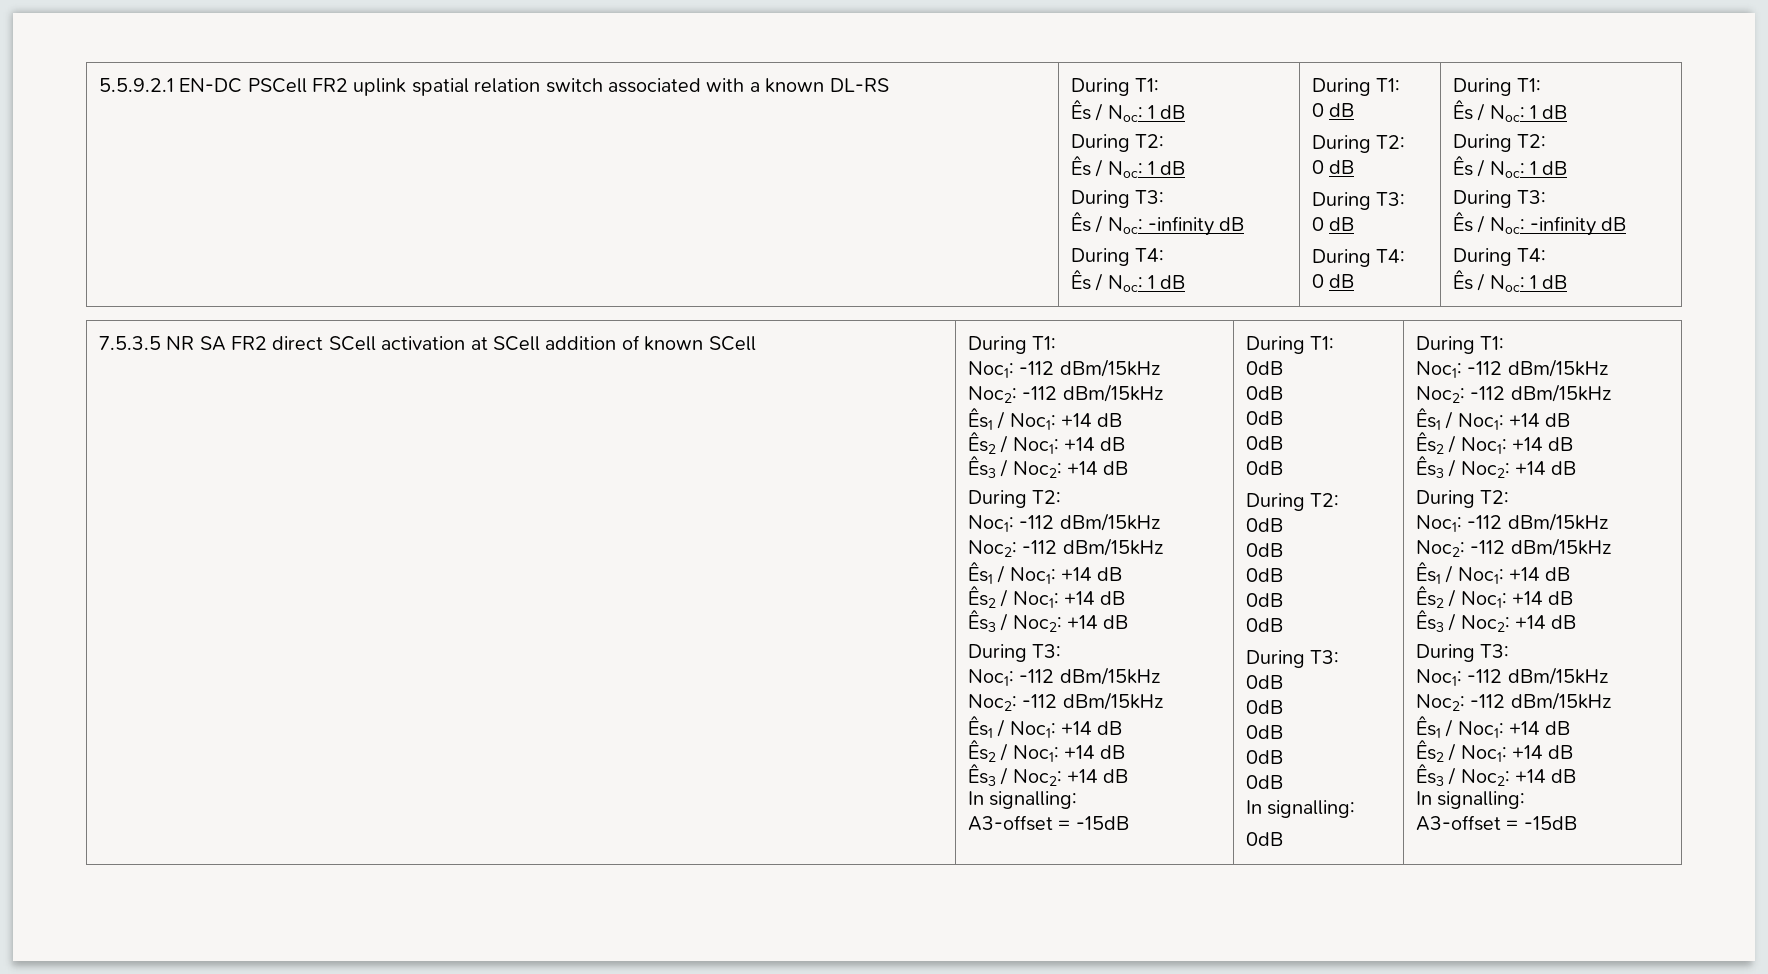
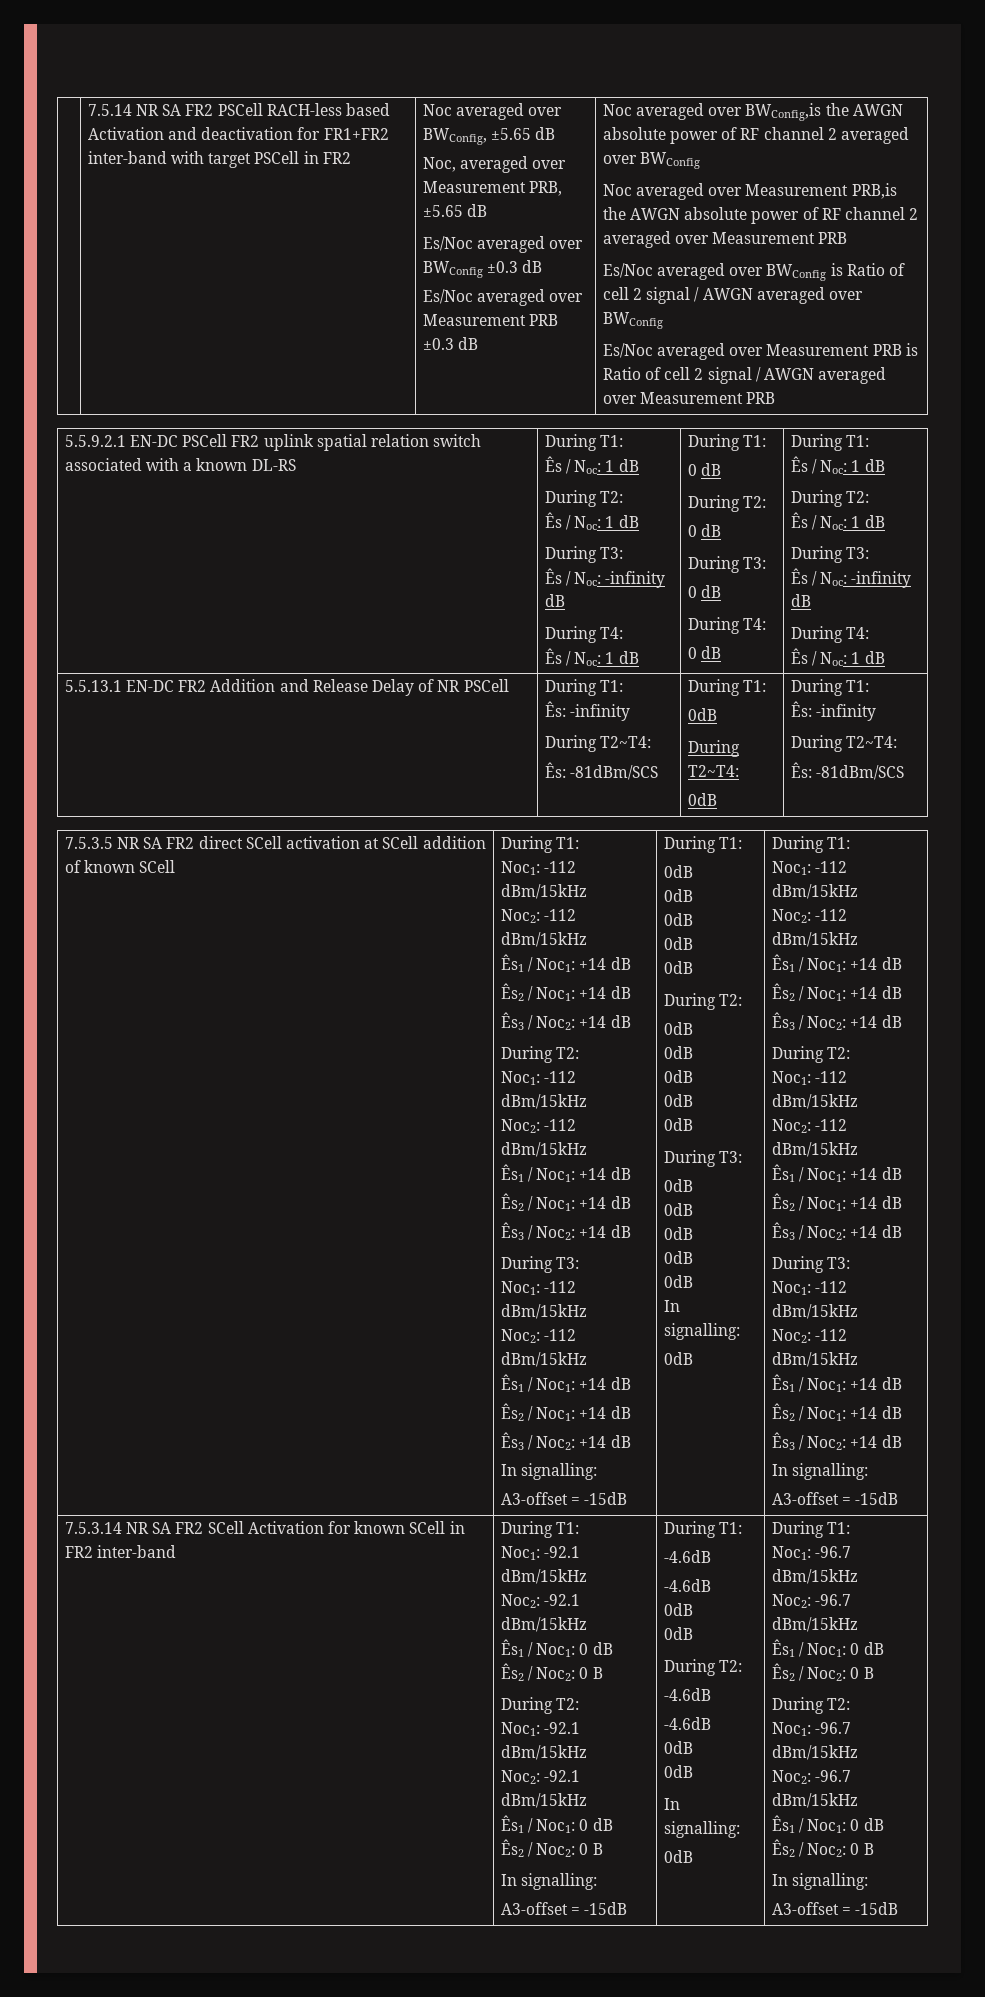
+ 7.5.14 NR SA FR2 PSCell RACH-less based Activation and deactivation for FR1+FR2 inter-band with target PSCell in FR2 | Noc averaged over BWConfig, ±5.65 dB
+ Noc, averaged over Measurement PRB, ±5.65 dB
+ Es/Noc averaged over BWConfig ±0.3 dB
+ Es/Noc averaged over Measurement PRB ±0.3 dB | Noc averaged over BWConfig,is the AWGN absolute power of RF channel 2 averaged over BWConfig
+ Noc averaged over Measurement PRB,is the AWGN absolute power of RF channel 2 averaged over Measurement PRB
+ Es/Noc averaged over BWConfig is Ratio of cell 2 signal / AWGN averaged over BWConfig
+ Es/Noc averaged over Measurement PRB is Ratio of cell 2 signal / AWGN averaged over Measurement PRB
+ 5.5.13.1 EN-DC FR2 Addition and Release Delay of NR PSCell | During T1:
+ Ês: -infinity
+ During T2~T4:
+ Ês: -81dBm/SCS | During T1:
+ 0dB
+ During T2~T4:
+ 0dB | During T1:
+ Ês: -infinity
+ During T2~T4:
+ Ês: -81dBm/SCS
+ 7.5.3.14 NR SA FR2 SCell Activation for known SCell in FR2 inter-band | During T1:
+ Noc1: -92.1 dBm/15kHz
+ Noc2: -92.1 dBm/15kHz
+ Ês1 / Noc1: 0 dB
+ Ês2 / Noc2: 0 B
+ During T2:
+ Noc1: -92.1 dBm/15kHz
+ Noc2: -92.1 dBm/15kHz
+ Ês1 / Noc1: 0 dB
+ Ês2 / Noc2: 0 B
+ In signalling:
+ A3-offset = -15dB | During T1:
+ -4.6dB
+ -4.6dB
+ 0dB
+ 0dB
+ During T2:
+ -4.6dB
+ -4.6dB
+ 0dB
+ 0dB
+ In signalling:
+ 0dB | During T1:
+ Noc1: -96.7 dBm/15kHz
+ Noc2: -96.7 dBm/15kHz
+ Ês1 / Noc1: 0 dB
+ Ês2 / Noc2: 0 B
+ During T2:
+ Noc1: -96.7 dBm/15kHz
+ Noc2: -96.7 dBm/15kHz
+ Ês1 / Noc1: 0 dB
+ Ês2 / Noc2: 0 B
+ In signalling:
+ A3-offset = -15dB

